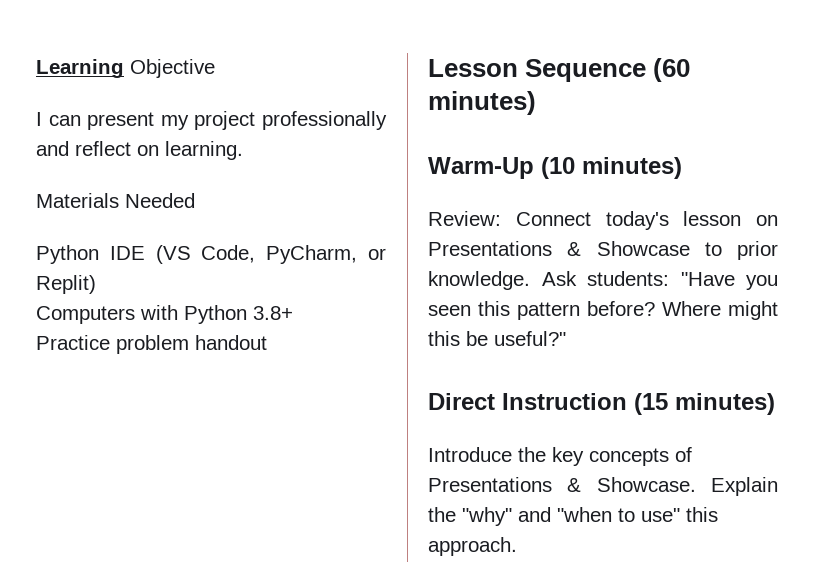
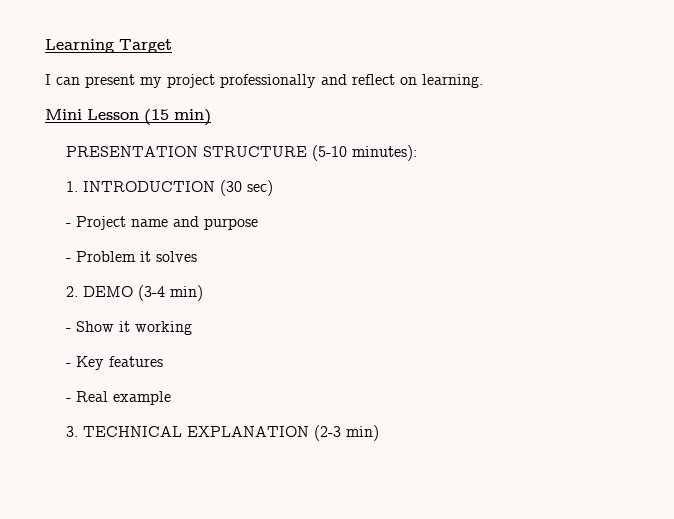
- Learning Objective
+ Learning Target
- Materials Needed
- Python IDE (VS Code, PyCharm, or Replit)
- Computers with Python 3.8+
- Practice problem handout
- Lesson Sequence (60 minutes)
- Warm-Up (10 minutes)
- Review: Connect today's lesson on Presentations & Showcase to prior knowledge. Ask students: "Have you seen this pattern before? Where might this be useful?"
- Direct Instruction (15 minutes)
- Introduce the key concepts of Presentations & Showcase. Explain the "why" and "when to use" this approach.
+ Mini Lesson (15 min)
+ PRESENTATION STRUCTURE (5-10 minutes):
+ 1. INTRODUCTION (30 sec)
+ - Project name and purpose
+ - Problem it solves
+ 2. DEMO (3-4 min)
+ - Show it working
+ - Key features
+ - Real example
+ 3. TECHNICAL EXPLANATION (2-3 min)

